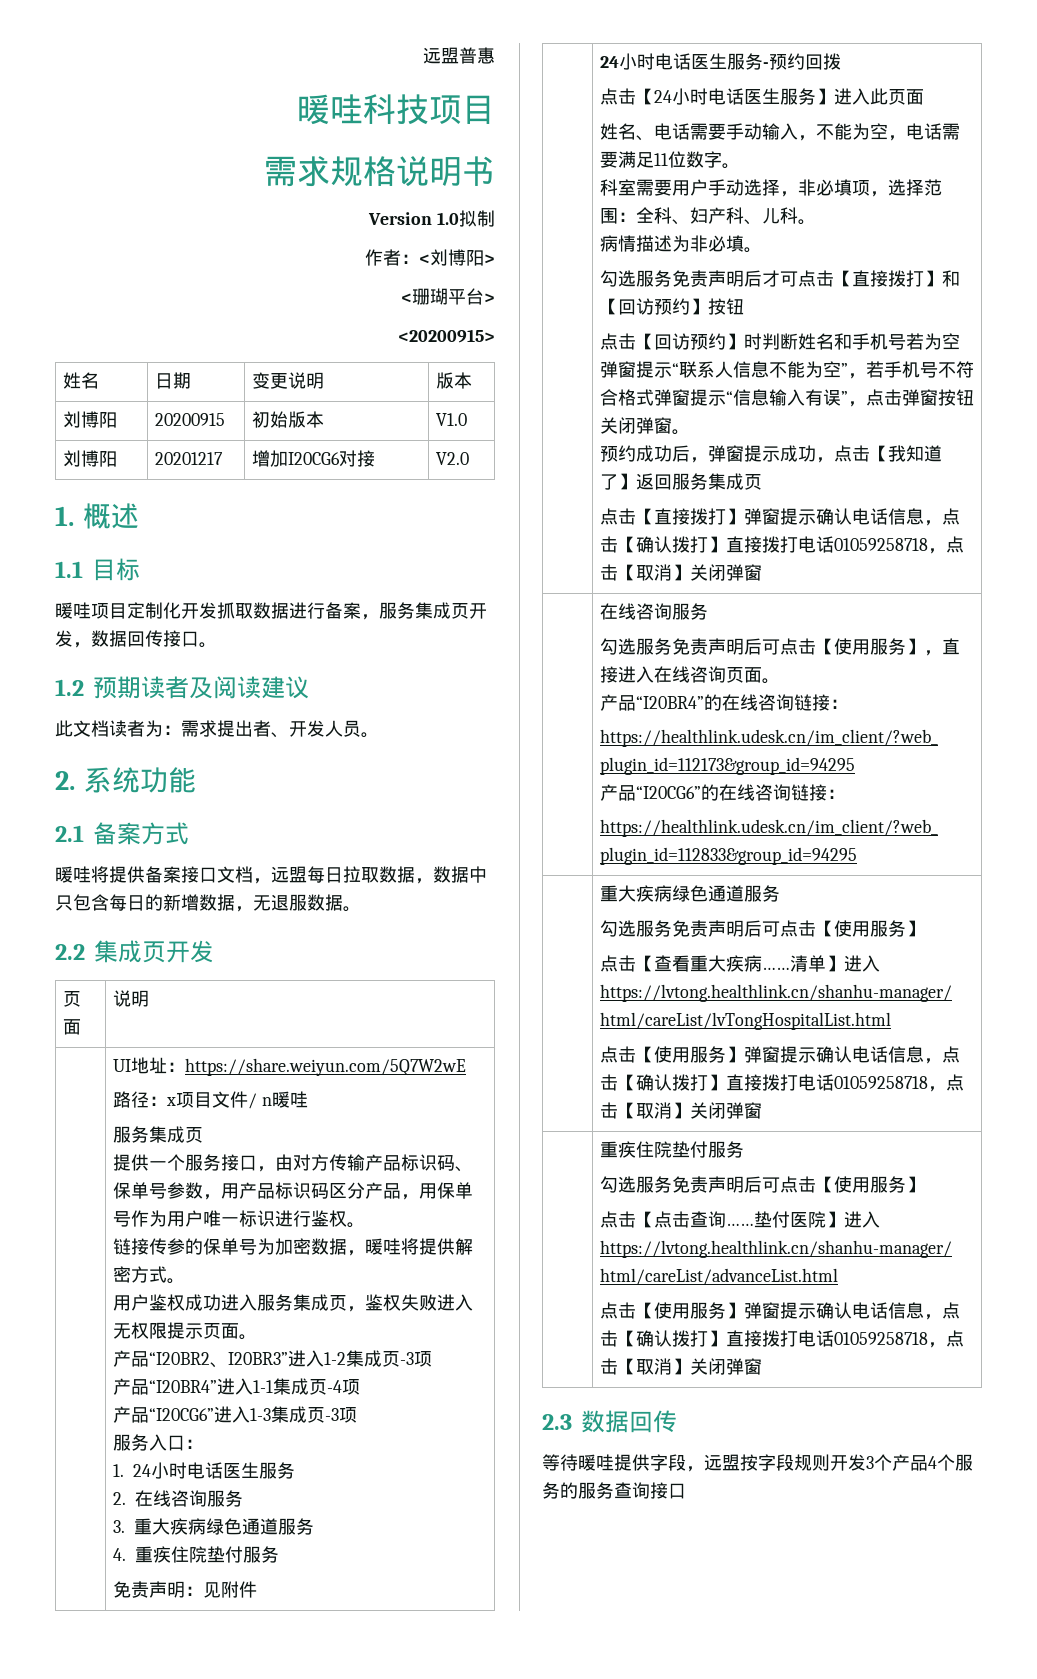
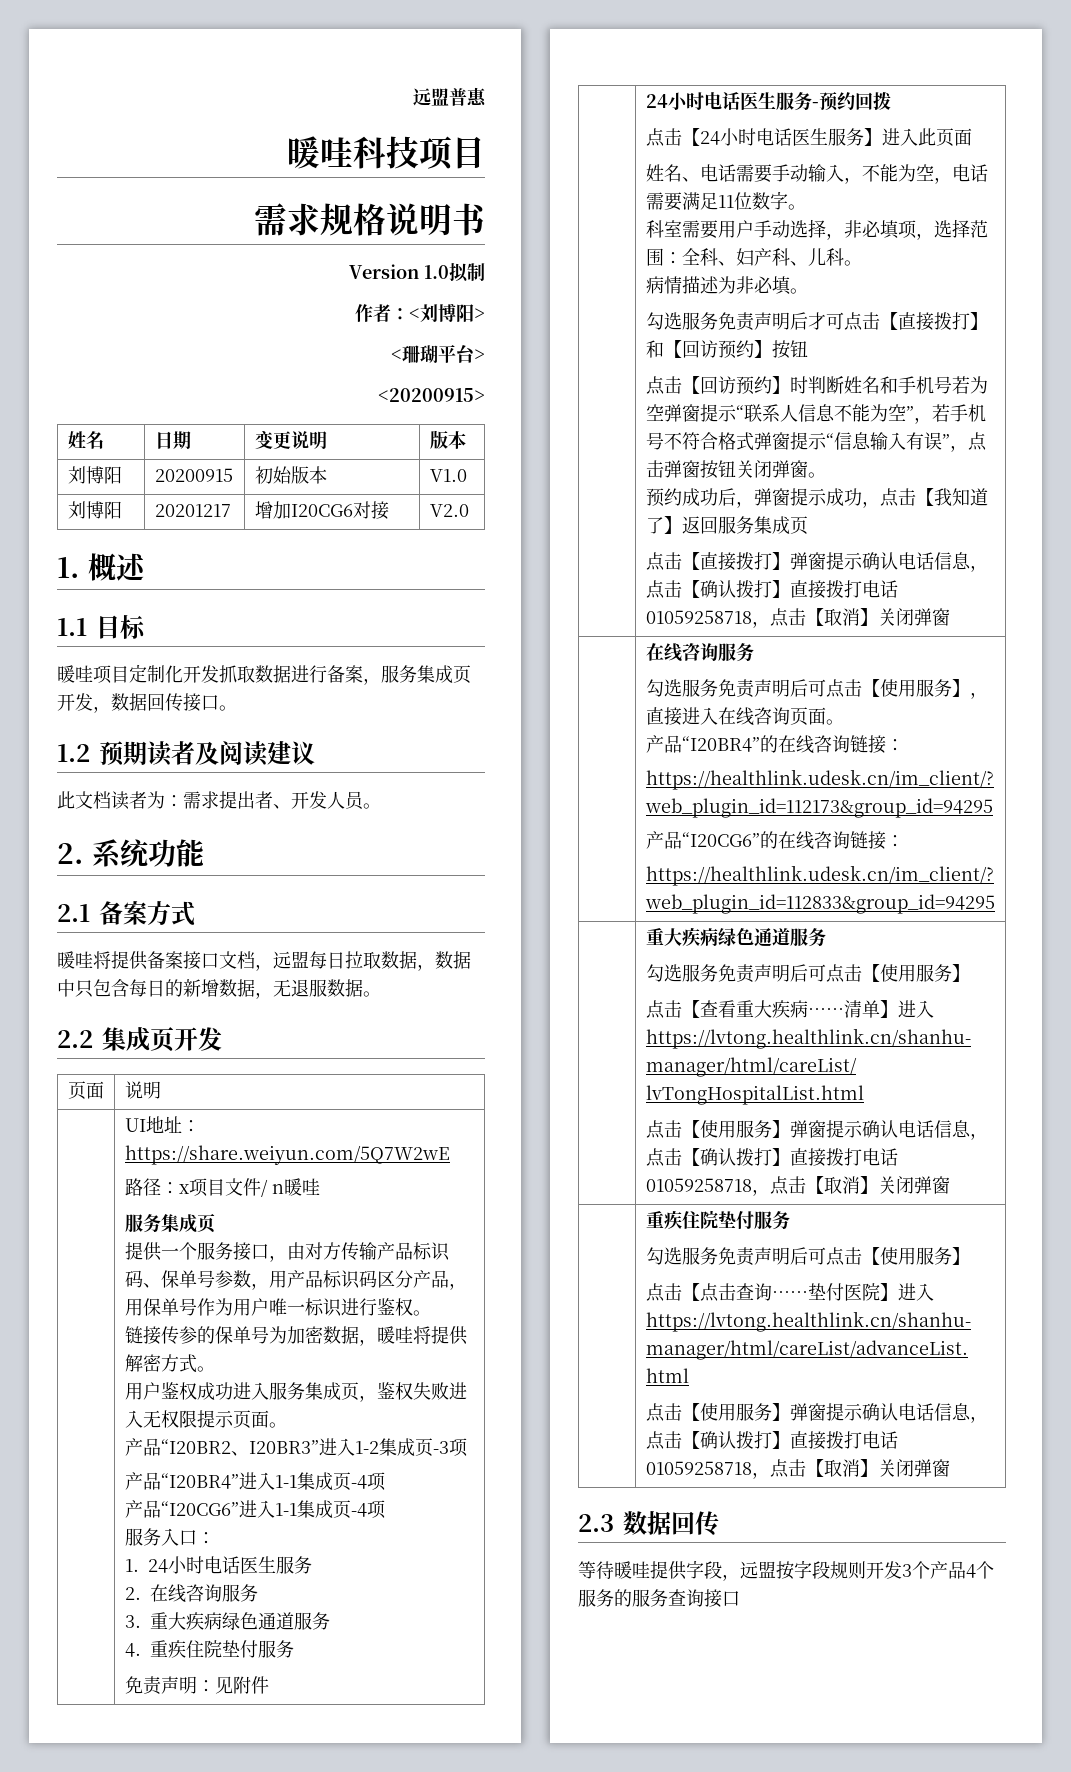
- 产品“I20CG6”进入1-3集成页-3项
+ 产品“I20CG6”进入1-1集成页-4项

